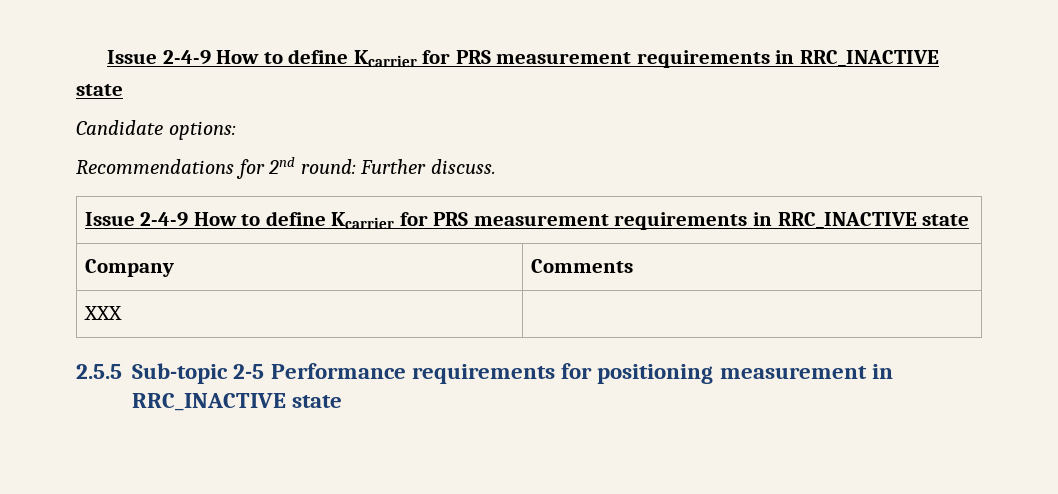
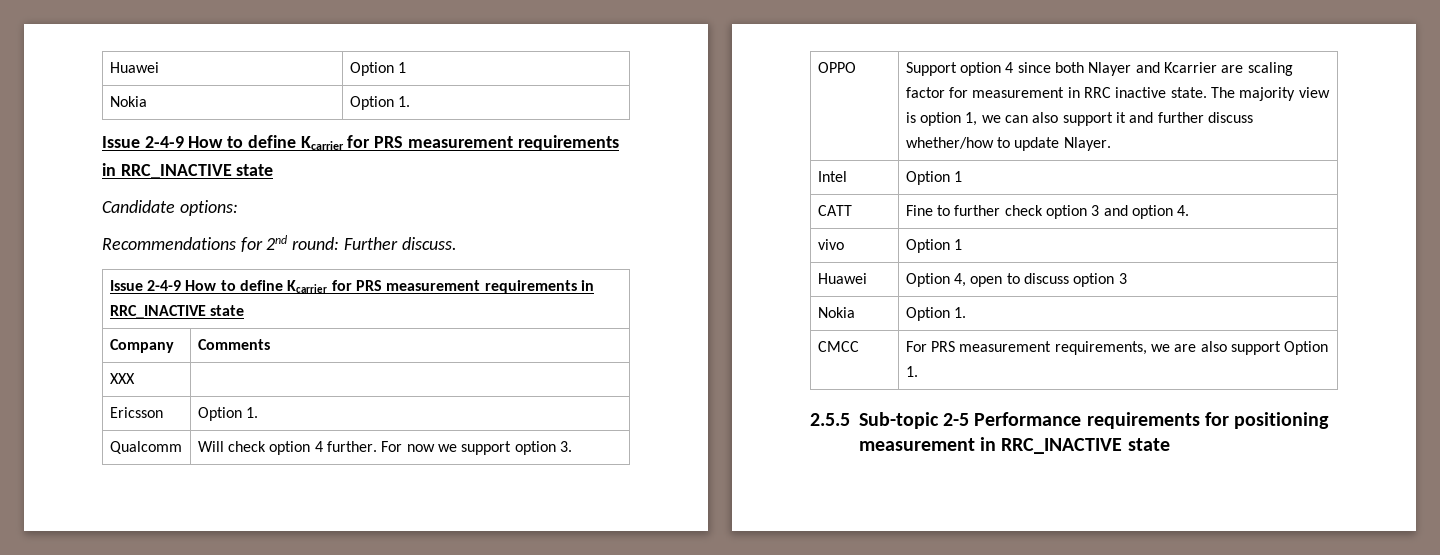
+ Huawei | Option 1
+ Nokia | Option 1.
+ Ericsson | Option 1.
+ Qualcomm | Will check option 4 further. For now we support option 3.
+ OPPO | Support option 4 since both Nlayer and Kcarrier are scaling factor for measurement in RRC inactive state. The majority view is option 1, we can also support it and further discuss whether/how to update Nlayer.
+ Intel | Option 1
+ CATT | Fine to further check option 3 and option 4.
+ vivo | Option 1
+ Huawei | Option 4, open to discuss option 3
+ Nokia | Option 1.
+ CMCC | For PRS measurement requirements, we are also support Option 1.

